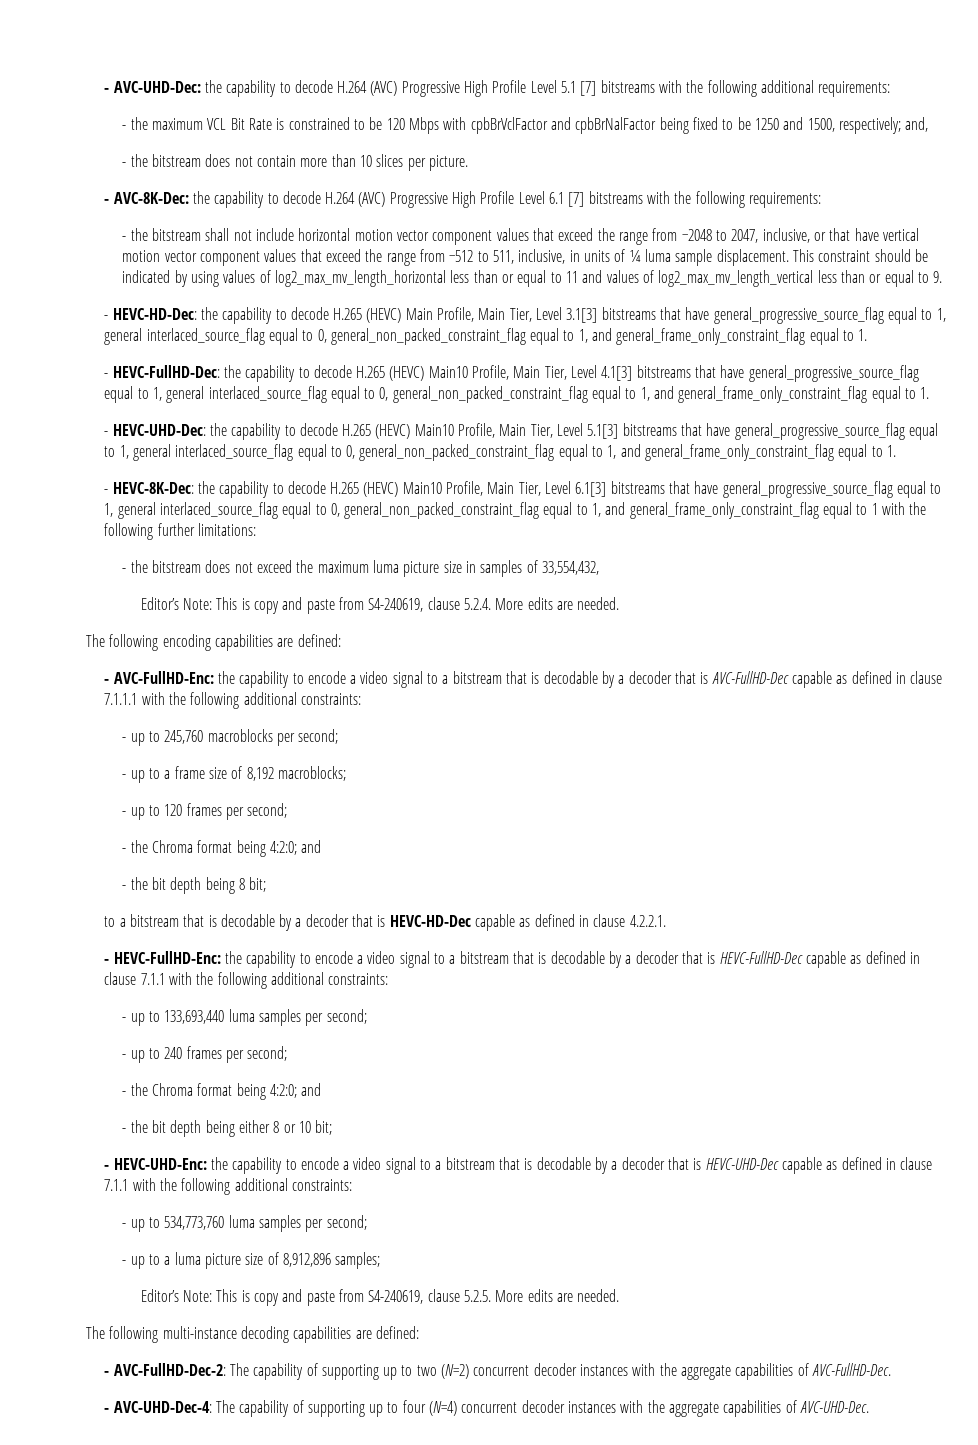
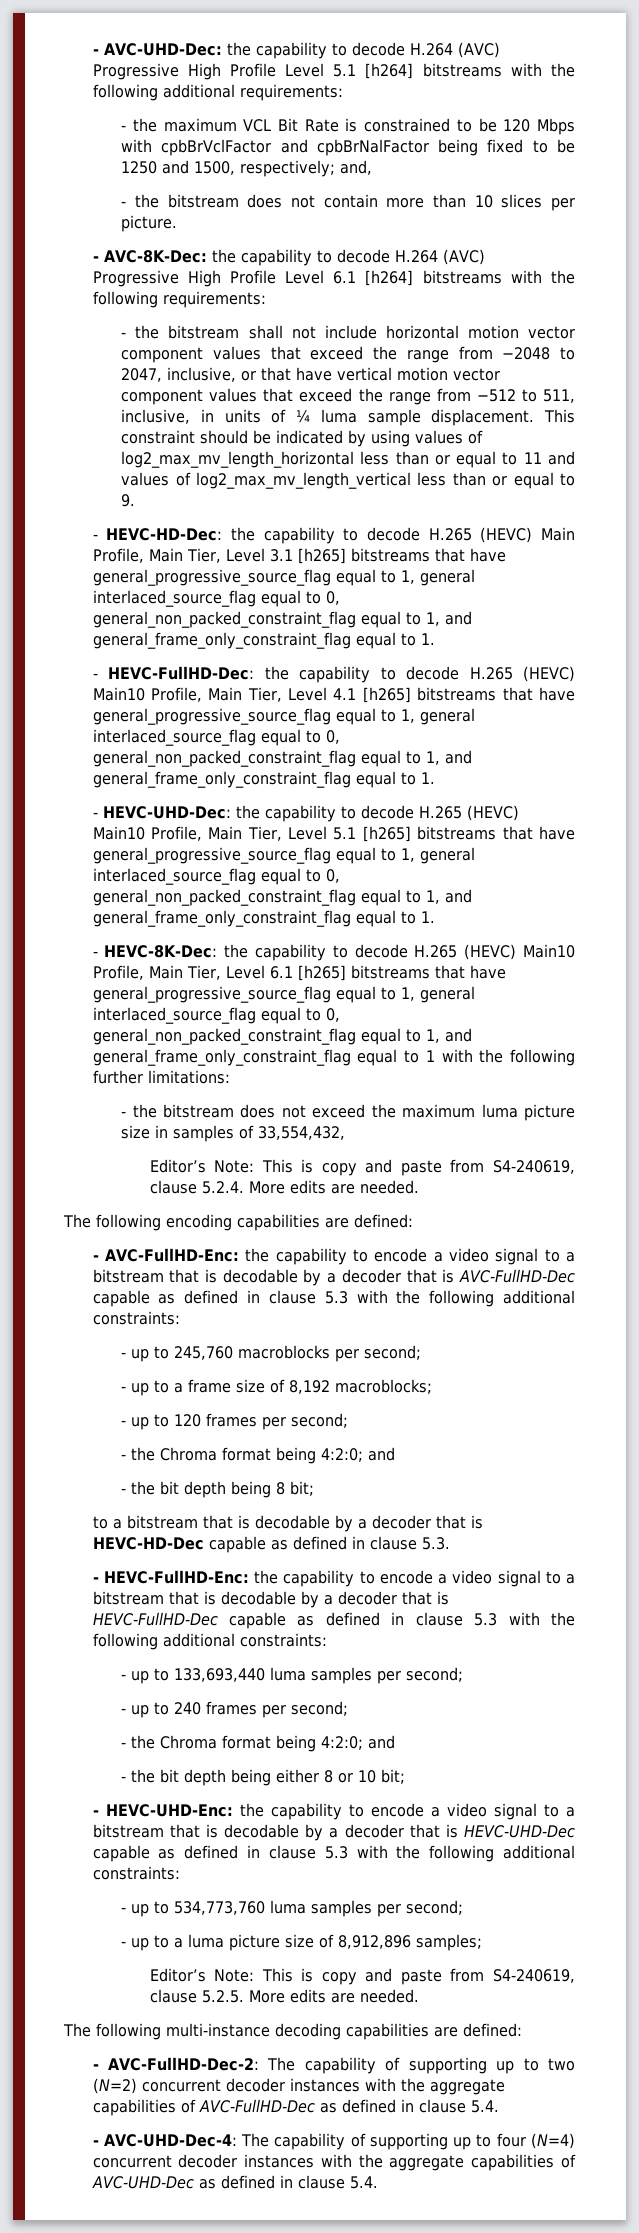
- - AVC-UHD-Dec: the capability to decode H.264 (AVC) Progressive High Profile Level 5.1 [7] bitstreams with the following additional requirements:
+ - AVC-UHD-Dec: the capability to decode H.264 (AVC) Progressive High Profile Level 5.1 [h264] bitstreams with the following additional requirements:
- - AVC-8K-Dec: the capability to decode H.264 (AVC) Progressive High Profile Level 6.1 [7] bitstreams with the following requirements:
+ - AVC-8K-Dec: the capability to decode H.264 (AVC) Progressive High Profile Level 6.1 [h264] bitstreams with the following requirements:
- - HEVC-HD-Dec: the capability to decode H.265 (HEVC) Main Profile, Main Tier, Level 3.1[3] bitstreams that have general_progressive_source_flag equal to 1, general interlaced_source_flag equal to 0, general_non_packed_constraint_flag equal to 1, and general_frame_only_constraint_flag equal to 1.
+ - HEVC-HD-Dec: the capability to decode H.265 (HEVC) Main Profile, Main Tier, Level 3.1 [h265] bitstreams that have general_progressive_source_flag equal to 1, general interlaced_source_flag equal to 0, general_non_packed_constraint_flag equal to 1, and general_frame_only_constraint_flag equal to 1.
- - HEVC-FullHD-Dec: the capability to decode H.265 (HEVC) Main10 Profile, Main Tier, Level 4.1[3] bitstreams that have general_progressive_source_flag equal to 1, general interlaced_source_flag equal to 0, general_non_packed_constraint_flag equal to 1, and general_frame_only_constraint_flag equal to 1.
+ - HEVC-FullHD-Dec: the capability to decode H.265 (HEVC) Main10 Profile, Main Tier, Level 4.1 [h265] bitstreams that have general_progressive_source_flag equal to 1, general interlaced_source_flag equal to 0, general_non_packed_constraint_flag equal to 1, and general_frame_only_constraint_flag equal to 1.
- - HEVC-UHD-Dec: the capability to decode H.265 (HEVC) Main10 Profile, Main Tier, Level 5.1[3] bitstreams that have general_progressive_source_flag equal to 1, general interlaced_source_flag equal to 0, general_non_packed_constraint_flag equal to 1, and general_frame_only_constraint_flag equal to 1.
+ - HEVC-UHD-Dec: the capability to decode H.265 (HEVC) Main10 Profile, Main Tier, Level 5.1 [h265] bitstreams that have general_progressive_source_flag equal to 1, general interlaced_source_flag equal to 0, general_non_packed_constraint_flag equal to 1, and general_frame_only_constraint_flag equal to 1.
- - HEVC-8K-Dec: the capability to decode H.265 (HEVC) Main10 Profile, Main Tier, Level 6.1[3] bitstreams that have general_progressive_source_flag equal to 1, general interlaced_source_flag equal to 0, general_non_packed_constraint_flag equal to 1, and general_frame_only_constraint_flag equal to 1 with the following further limitations:
+ - HEVC-8K-Dec: the capability to decode H.265 (HEVC) Main10 Profile, Main Tier, Level 6.1 [h265] bitstreams that have general_progressive_source_flag equal to 1, general interlaced_source_flag equal to 0, general_non_packed_constraint_flag equal to 1, and general_frame_only_constraint_flag equal to 1 with the following further limitations:
- - AVC-FullHD-Enc: the capability to encode a video signal to a bitstream that is decodable by a decoder that is AVC-FullHD-Dec capable as defined in clause 7.1.1.1 with the following additional constraints:
+ - AVC-FullHD-Enc: the capability to encode a video signal to a bitstream that is decodable by a decoder that is AVC-FullHD-Dec capable as defined in clause 5.3 with the following additional constraints:
- to a bitstream that is decodable by a decoder that is HEVC-HD-Dec capable as defined in clause 4.2.2.1.
+ to a bitstream that is decodable by a decoder that is HEVC-HD-Dec capable as defined in clause 5.3.
- - HEVC-FullHD-Enc: the capability to encode a video signal to a bitstream that is decodable by a decoder that is HEVC-FullHD-Dec capable as defined in clause 7.1.1 with the following additional constraints:
+ - HEVC-FullHD-Enc: the capability to encode a video signal to a bitstream that is decodable by a decoder that is HEVC-FullHD-Dec capable as defined in clause 5.3 with the following additional constraints:
- - HEVC-UHD-Enc: the capability to encode a video signal to a bitstream that is decodable by a decoder that is HEVC-UHD-Dec capable as defined in clause 7.1.1 with the following additional constraints:
+ - HEVC-UHD-Enc: the capability to encode a video signal to a bitstream that is decodable by a decoder that is HEVC-UHD-Dec capable as defined in clause 5.3 with the following additional constraints:
- - AVC-FullHD-Dec-2: The capability of supporting up to two (N=2) concurrent decoder instances with the aggregate capabilities of AVC-FullHD-Dec.
+ - AVC-FullHD-Dec-2: The capability of supporting up to two (N=2) concurrent decoder instances with the aggregate capabilities of AVC-FullHD-Dec as defined in clause 5.4.
- - AVC-UHD-Dec-4: The capability of supporting up to four (N=4) concurrent decoder instances with the aggregate capabilities of AVC-UHD-Dec.
+ - AVC-UHD-Dec-4: The capability of supporting up to four (N=4) concurrent decoder instances with the aggregate capabilities of AVC-UHD-Dec as defined in clause 5.4.

